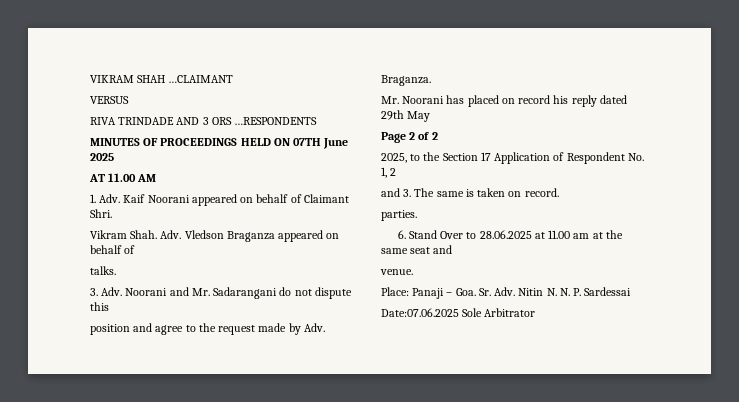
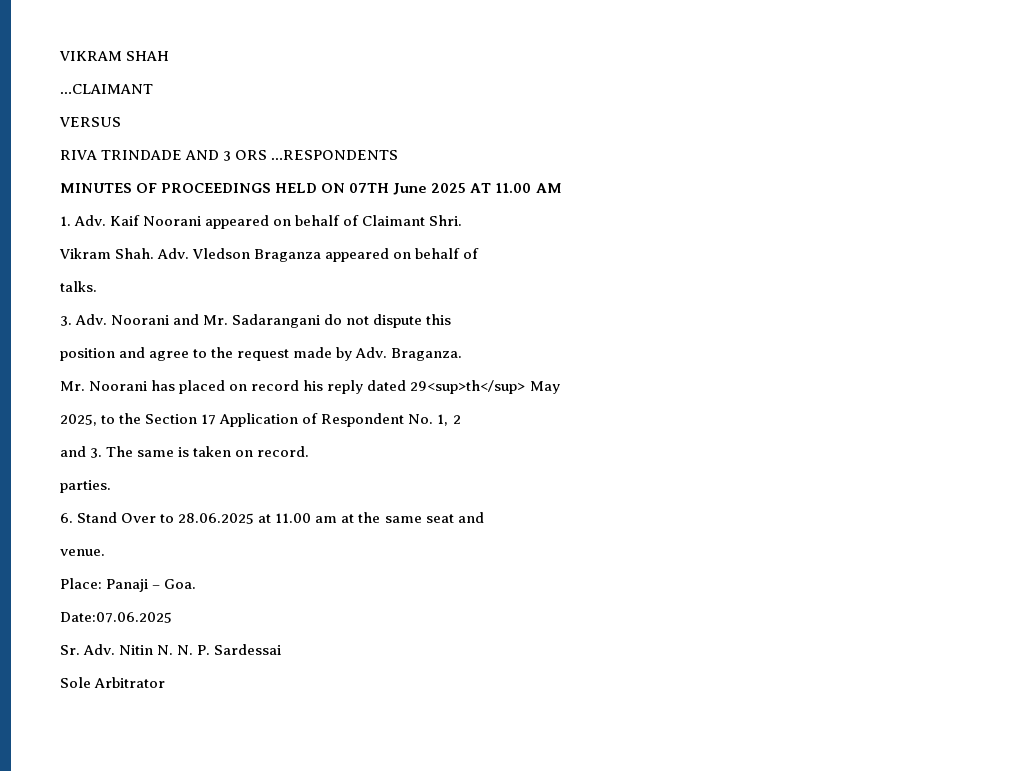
- VIKRAM SHAH …CLAIMANT
+ VIKRAM SHAH
+ …CLAIMANT
- MINUTES OF PROCEEDINGS HELD ON 07TH June 2025
- AT 11.00 AM
+ MINUTES OF PROCEEDINGS HELD ON 07TH June 2025 AT 11.00 AM
- Mr. Noorani has placed on record his reply dated 29th May
+ Mr. Noorani has placed on record his reply dated 29<sup>th</sup> May
- Page 2 of 2
- Place: Panaji – Goa. Sr. Adv. Nitin N. N. P. Sardessai
+ Place: Panaji – Goa.
+ Date:07.06.2025
+ Sr. Adv. Nitin N. N. P. Sardessai
- Date:07.06.2025 Sole Arbitrator
+ Sole Arbitrator

